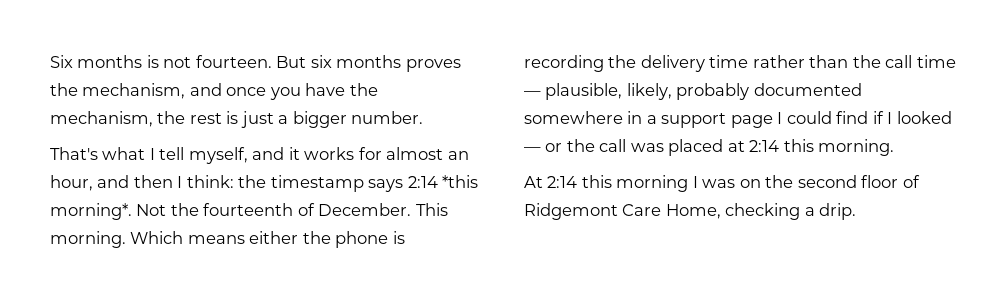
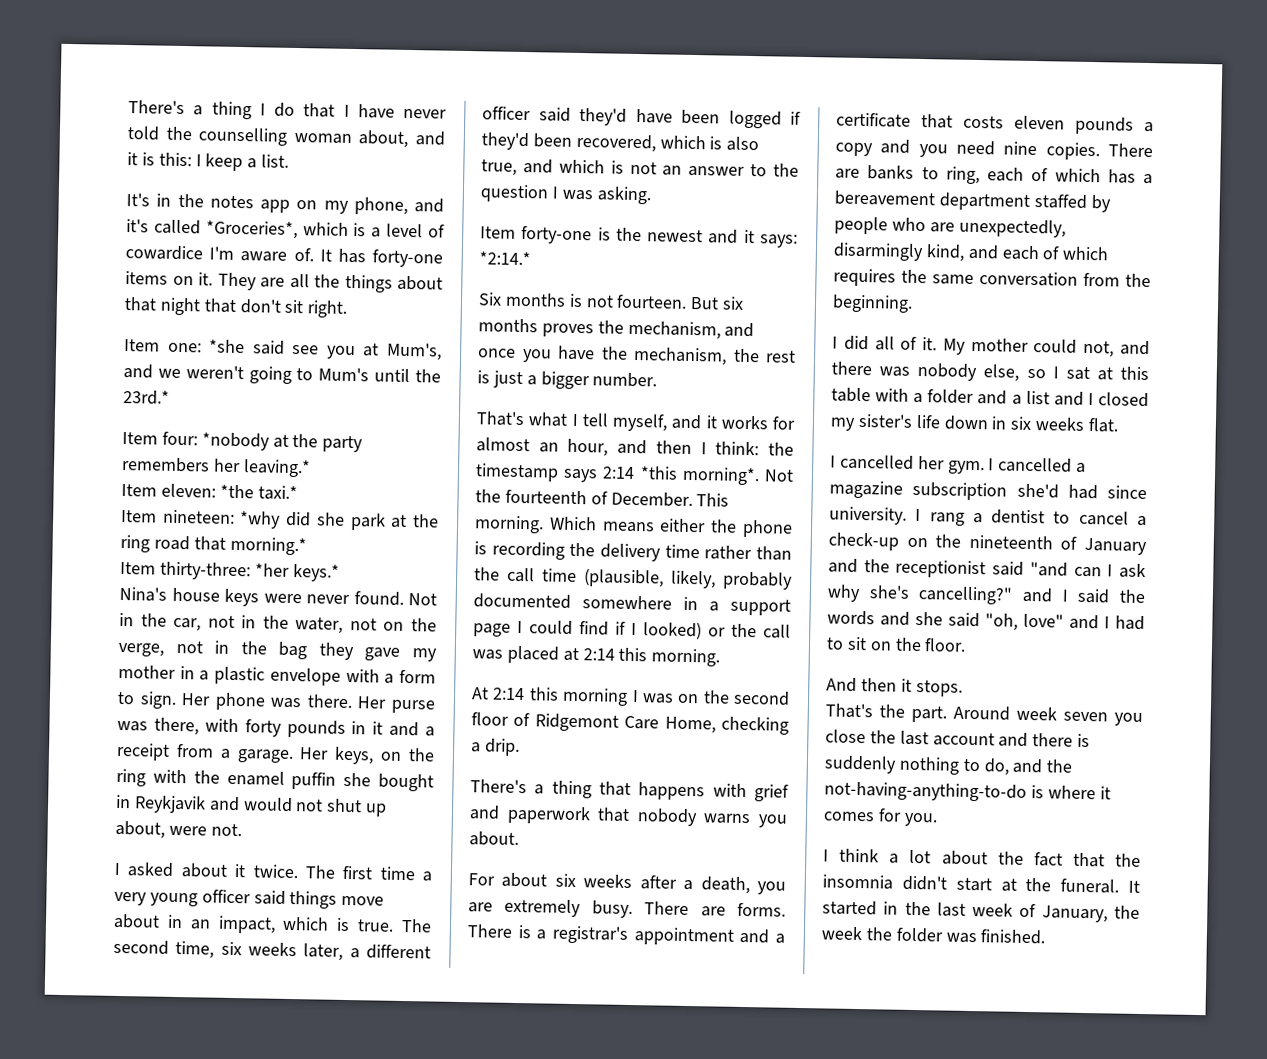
+ There's a thing I do that I have never told the counselling woman about, and it is this: I keep a list.
+ It's in the notes app on my phone, and it's called *Groceries*, which is a level of cowardice I'm aware of. It has forty-one items on it. They are all the things about that night that don't sit right.
+ Item one: *she said see you at Mum's, and we weren't going to Mum's until the 23rd.*
+ Item four: *nobody at the party remembers her leaving.*
+ Item eleven: *the taxi.*
+ Item nineteen: *why did she park at the ring road that morning.*
+ Item thirty-three: *her keys.*
+ Nina's house keys were never found. Not in the car, not in the water, not on the verge, not in the bag they gave my mother in a plastic envelope with a form to sign. Her phone was there. Her purse was there, with forty pounds in it and a receipt from a garage. Her keys, on the ring with the enamel puffin she bought in Reykjavik and would not shut up about, were not.
+ I asked about it twice. The first time a very young officer said things move about in an impact, which is true. The second time, six weeks later, a different officer said they'd have been logged if they'd been recovered, which is also true, and which is not an answer to the question I was asking.
+ Item forty-one is the newest and it says: *2:14.*
- Which means either the phone is recording the delivery time rather than the call time — plausible, likely, probably documented somewhere in a support page I could find if I looked — or the call was placed at 2:14 this morning.
+ Which means either the phone is recording the delivery time rather than the call time (plausible, likely, probably documented somewhere in a support page I could find if I looked) or the call was placed at 2:14 this morning.
+ There's a thing that happens with grief and paperwork that nobody warns you about.
+ For about six weeks after a death, you are extremely busy. There are forms. There is a registrar's appointment and a certificate that costs eleven pounds a copy and you need nine copies. There are banks to ring, each of which has a bereavement department staffed by people who are unexpectedly, disarmingly kind, and each of which requires the same conversation from the beginning.
+ I did all of it. My mother could not, and there was nobody else, so I sat at this table with a folder and a list and I closed my sister's life down in six weeks flat.
+ I cancelled her gym. I cancelled a magazine subscription she'd had since university. I rang a dentist to cancel a check-up on the nineteenth of January and the receptionist said "and can I ask why she's cancelling?" and I said the words and she said "oh, love" and I had to sit on the floor.
+ And then it stops.
+ That's the part. Around week seven you close the last account and there is suddenly nothing to do, and the not-having-anything-to-do is where it comes for you.
+ I think a lot about the fact that the insomnia didn't start at the funeral. It started in the last week of January, the week the folder was finished.

